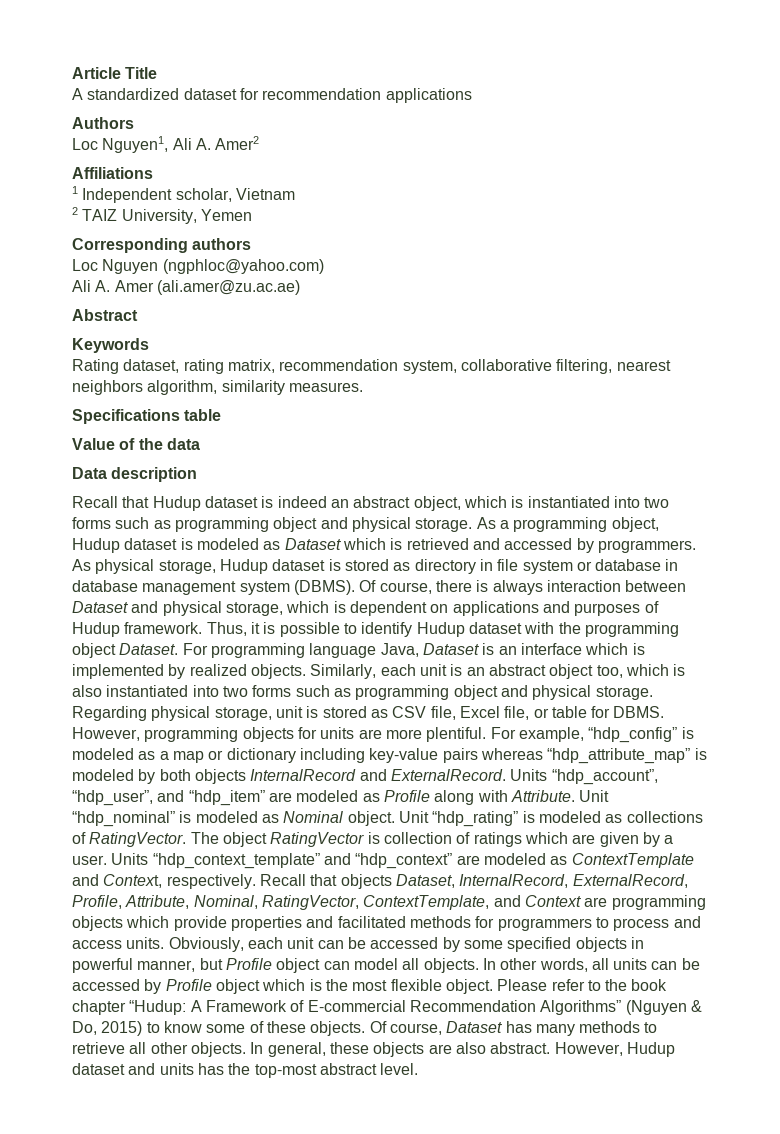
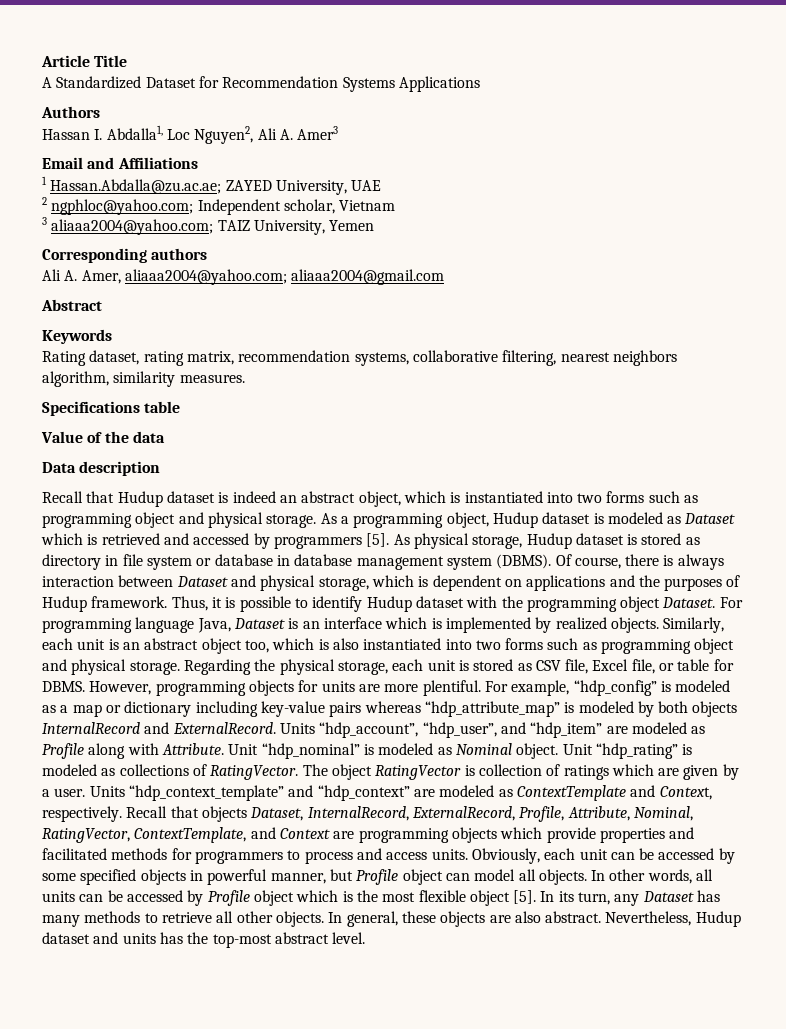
- A standardized dataset for recommendation applications
+ A Standardized Dataset for Recommendation Systems Applications
  Authors
- Loc Nguyen1, Ali A. Amer2
- Affiliations
- 1 Independent scholar, Vietnam
+ Hassan I. Abdalla1, Loc Nguyen2, Ali A. Amer3
+ Email and Affiliations
+ 1 Hassan.Abdalla@zu.ac.ae; ZAYED University, UAE
+ 2 ngphloc@yahoo.com; Independent scholar, Vietnam
- 2 TAIZ University, Yemen
+ 3 aliaaa2004@yahoo.com; TAIZ University, Yemen
- Loc Nguyen (ngphloc@yahoo.com)
- Ali A. Amer (ali.amer@zu.ac.ae)
+ Ali A. Amer, aliaaa2004@yahoo.com; aliaaa2004@gmail.com
- Rating dataset, rating matrix, recommendation system, collaborative filtering, nearest neighbors algorithm, similarity measures.
+ Rating dataset, rating matrix, recommendation systems, collaborative filtering, nearest neighbors algorithm, similarity measures.
- As a programming object, Hudup dataset is modeled as Dataset which is retrieved and accessed by programmers.
+ As a programming object, Hudup dataset is modeled as Dataset which is retrieved and accessed by programmers [5].
- Of course, there is always interaction between Dataset and physical storage, which is dependent on applications and purposes of Hudup framework.
+ Of course, there is always interaction between Dataset and physical storage, which is dependent on applications and the purposes of Hudup framework.
- Regarding physical storage, unit is stored as CSV file, Excel file, or table for DBMS.
+ Regarding the physical storage, each unit is stored as CSV file, Excel file, or table for DBMS.
- In other words, all units can be accessed by Profile object which is the most flexible object. Please refer to the book chapter “Hudup: A Framework of E-commercial Recommendation Algorithms” (Nguyen & Do, 2015) to know some of these objects. Of course, Dataset has many methods to retrieve all other objects.
+ In other words, all units can be accessed by Profile object which is the most flexible object [5]. In its turn, any Dataset has many methods to retrieve all other objects.
- However, Hudup dataset and units has the top-most abstract level.
+ Nevertheless, Hudup dataset and units has the top-most abstract level.

